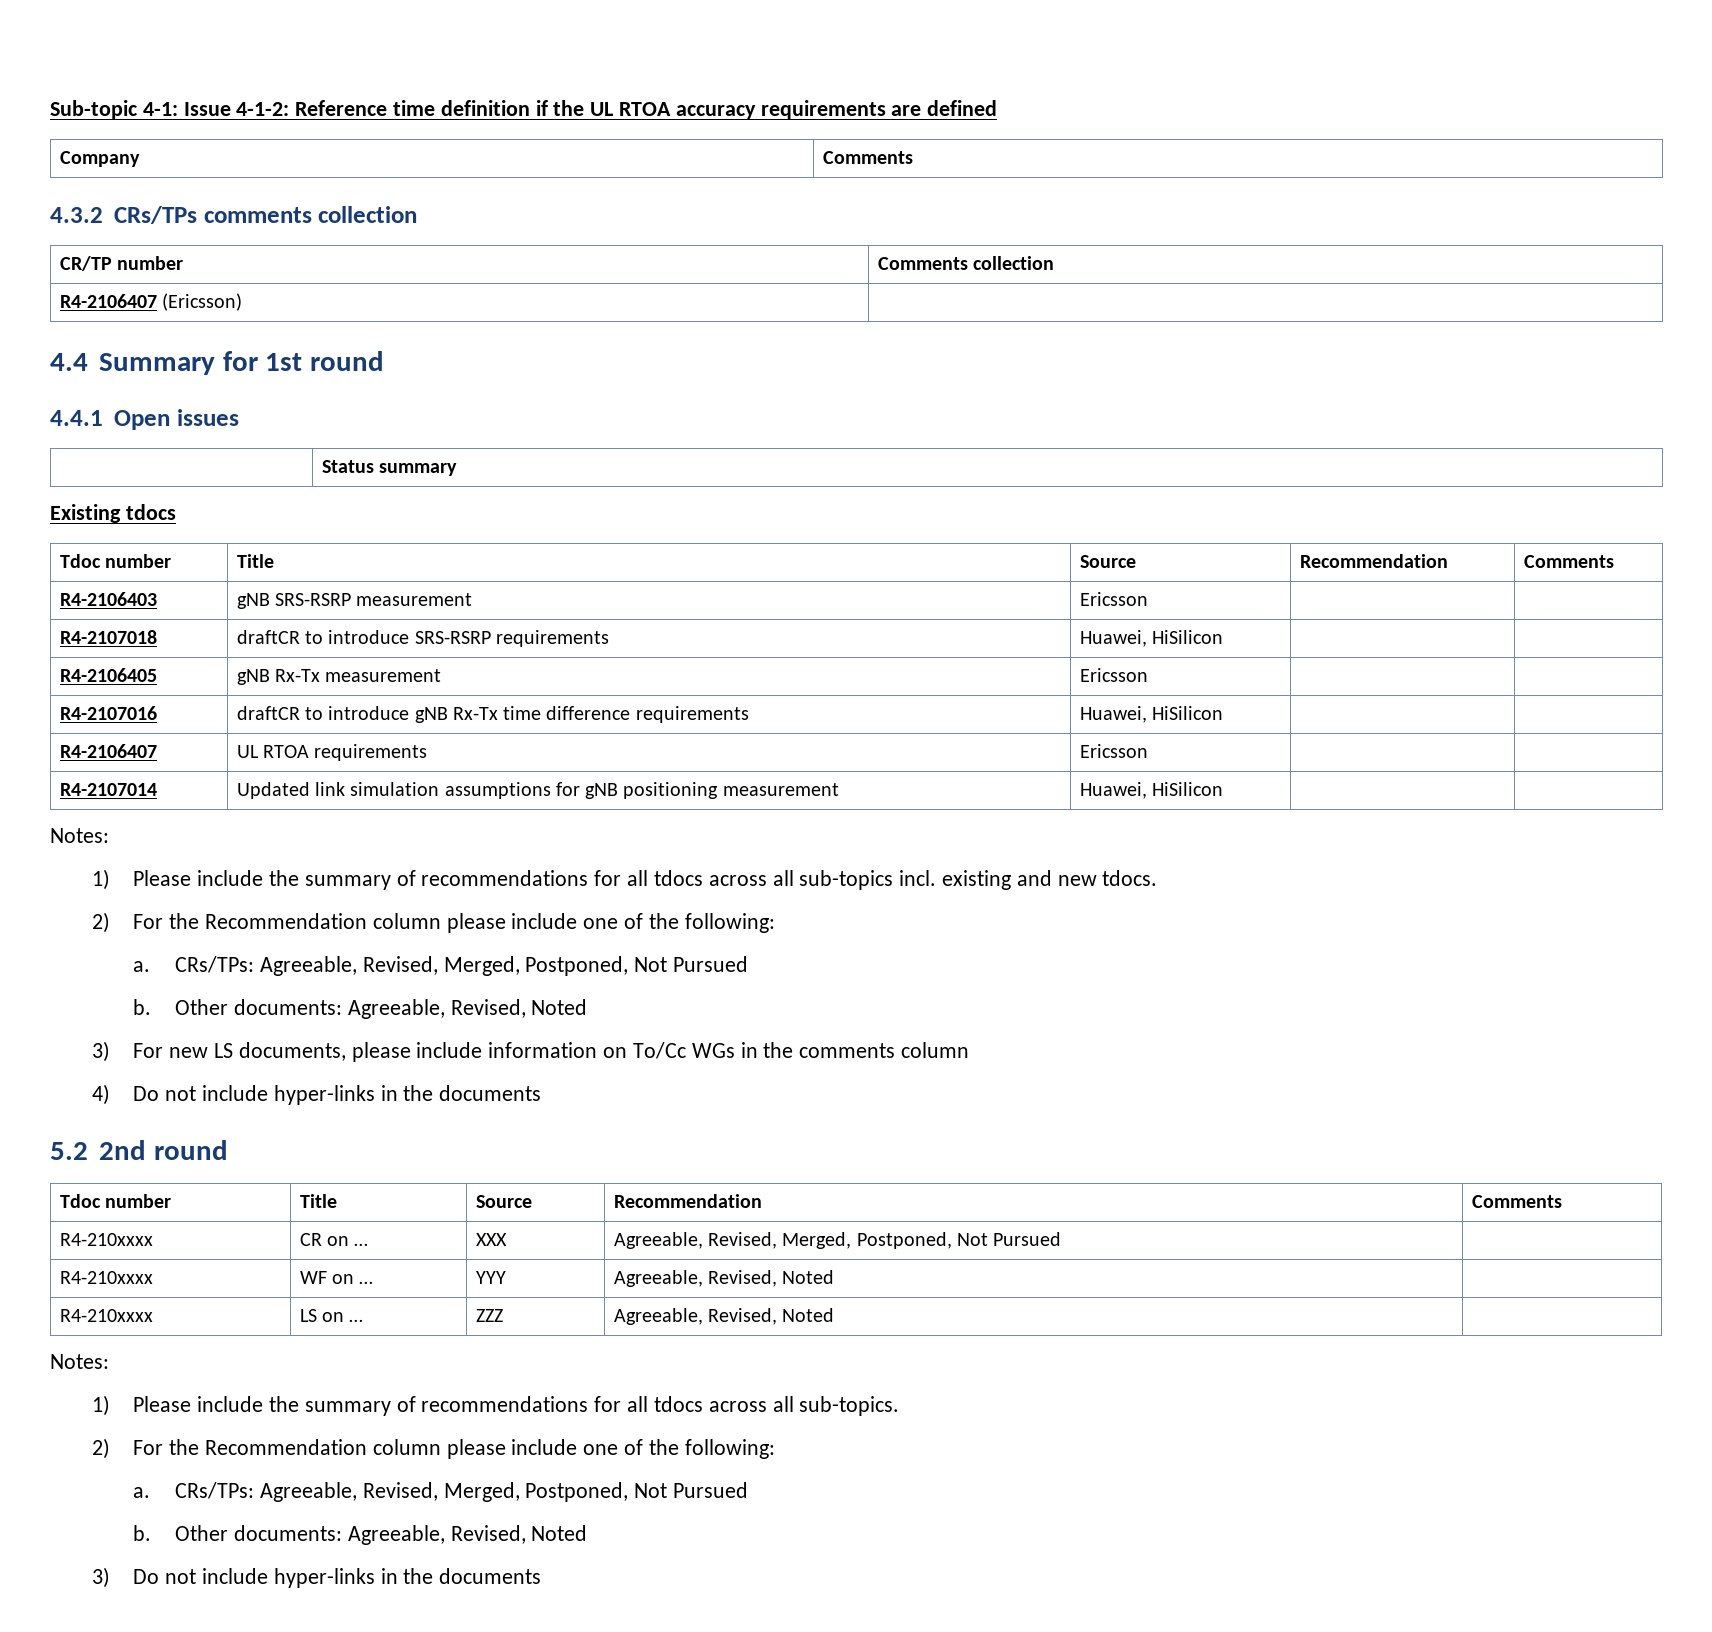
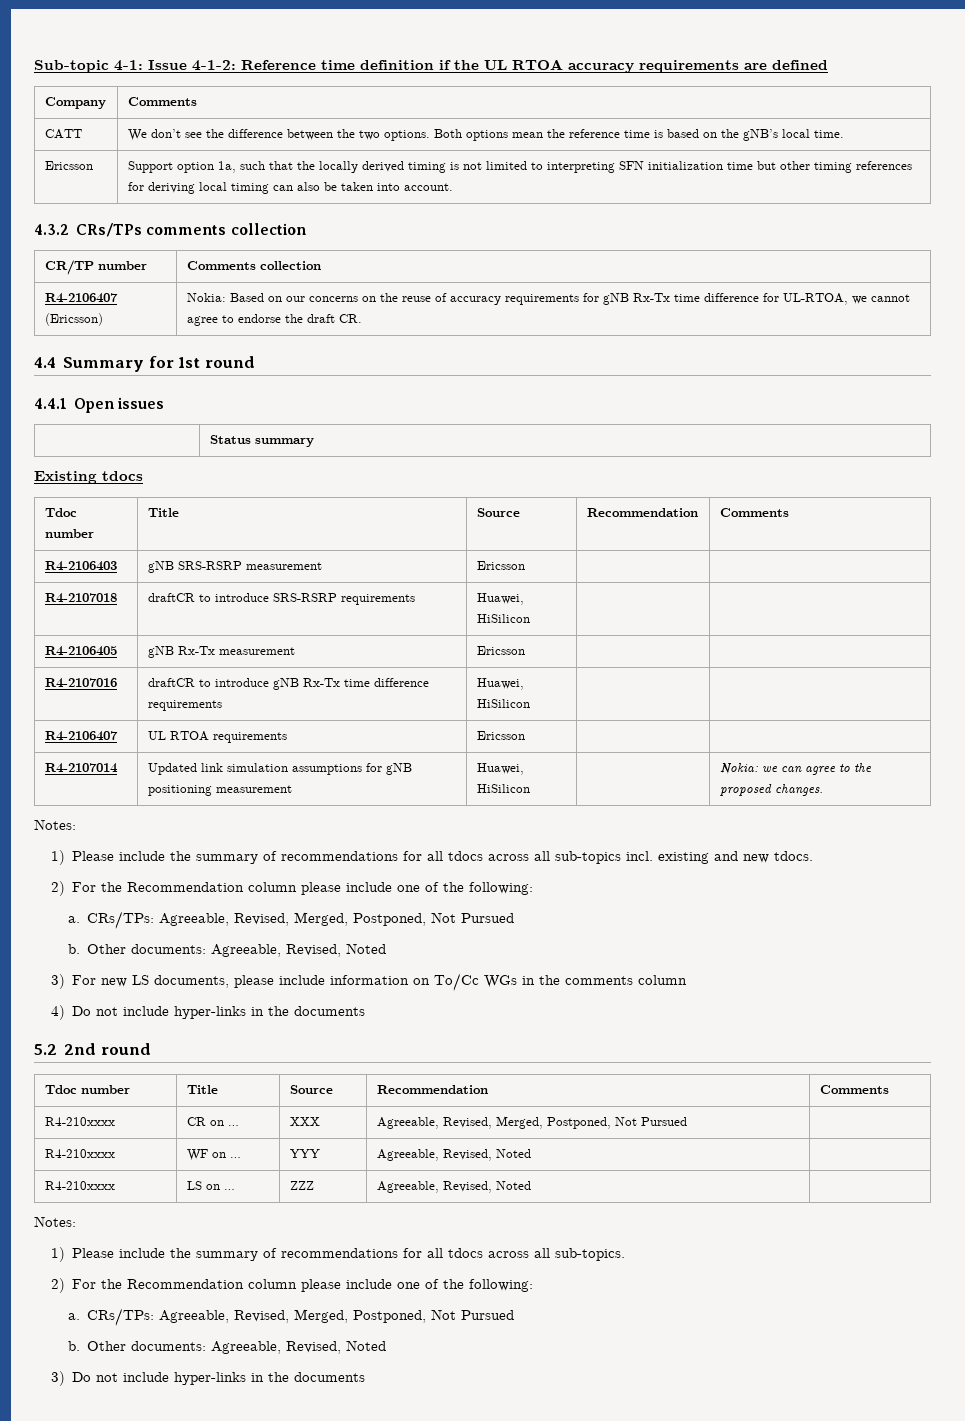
+ CATT | We don’t see the difference between the two options. Both options mean the reference time is based on the gNB’s local time.
+ Ericsson | Support option 1a, such that the locally derived timing is not limited to interpreting SFN initialization time but other timing references for deriving local timing can also be taken into account.
- R4-2106407 (Ericsson) |
+ R4-2106407 (Ericsson) | Nokia: Based on our concerns on the reuse of accuracy requirements for gNB Rx-Tx time difference for UL-RTOA, we cannot agree to endorse the draft CR.
- R4-2107014 | Updated link simulation assumptions for gNB positioning measurement | Huawei, HiSilicon | |
+ R4-2107014 | Updated link simulation assumptions for gNB positioning measurement | Huawei, HiSilicon | | Nokia: we can agree to the proposed changes.

